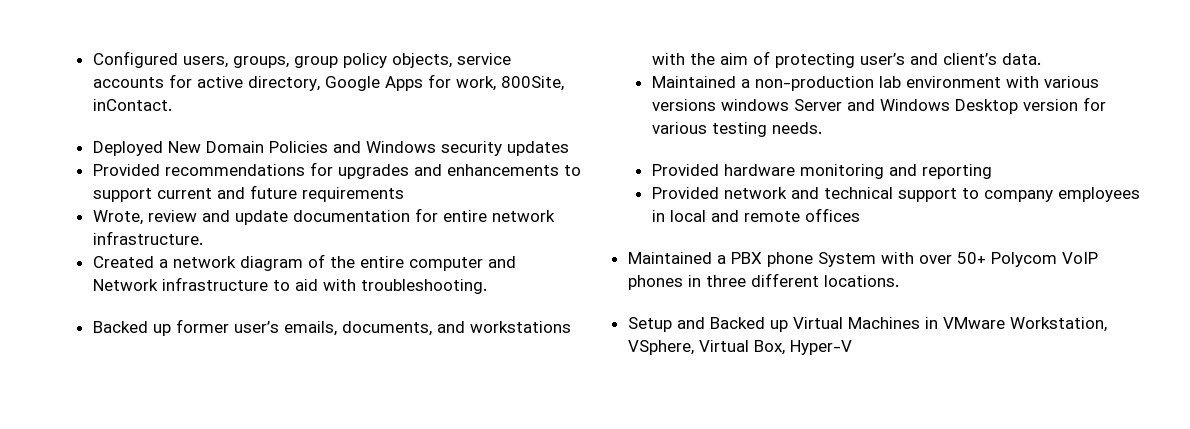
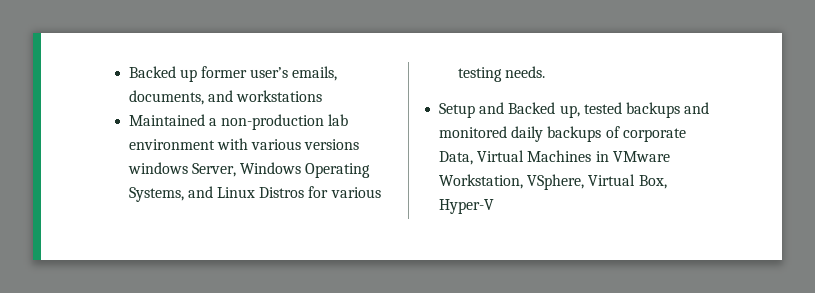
- Configured users, groups, group policy objects, service accounts for active directory, Google Apps for work, 800Site, inContact.
- Deployed New Domain Policies and Windows security updates
- Provided recommendations for upgrades and enhancements to support current and future requirements
- Wrote, review and update documentation for entire network infrastructure.
- Created a network diagram of the entire computer and Network infrastructure to aid with troubleshooting.
- Backed up former user’s emails, documents, and workstations with the aim of protecting user’s and client’s data.
+ Backed up former user’s emails, documents, and workstations
- Maintained a non-production lab environment with various versions windows Server and Windows Desktop version for various testing needs.
- Provided hardware monitoring and reporting
- Provided network and technical support to company employees in local and remote offices
- Maintained a PBX phone System with over 50+ Polycom VoIP phones in three different locations.
- Setup and Backed up Virtual Machines in VMware Workstation, VSphere, Virtual Box, Hyper-V
+ Maintained a non-production lab environment with various versions windows Server, Windows Operating Systems, and Linux Distros for various testing needs.
+ Setup and Backed up, tested backups and monitored daily backups of corporate Data, Virtual Machines in VMware Workstation, VSphere, Virtual Box, Hyper-V

